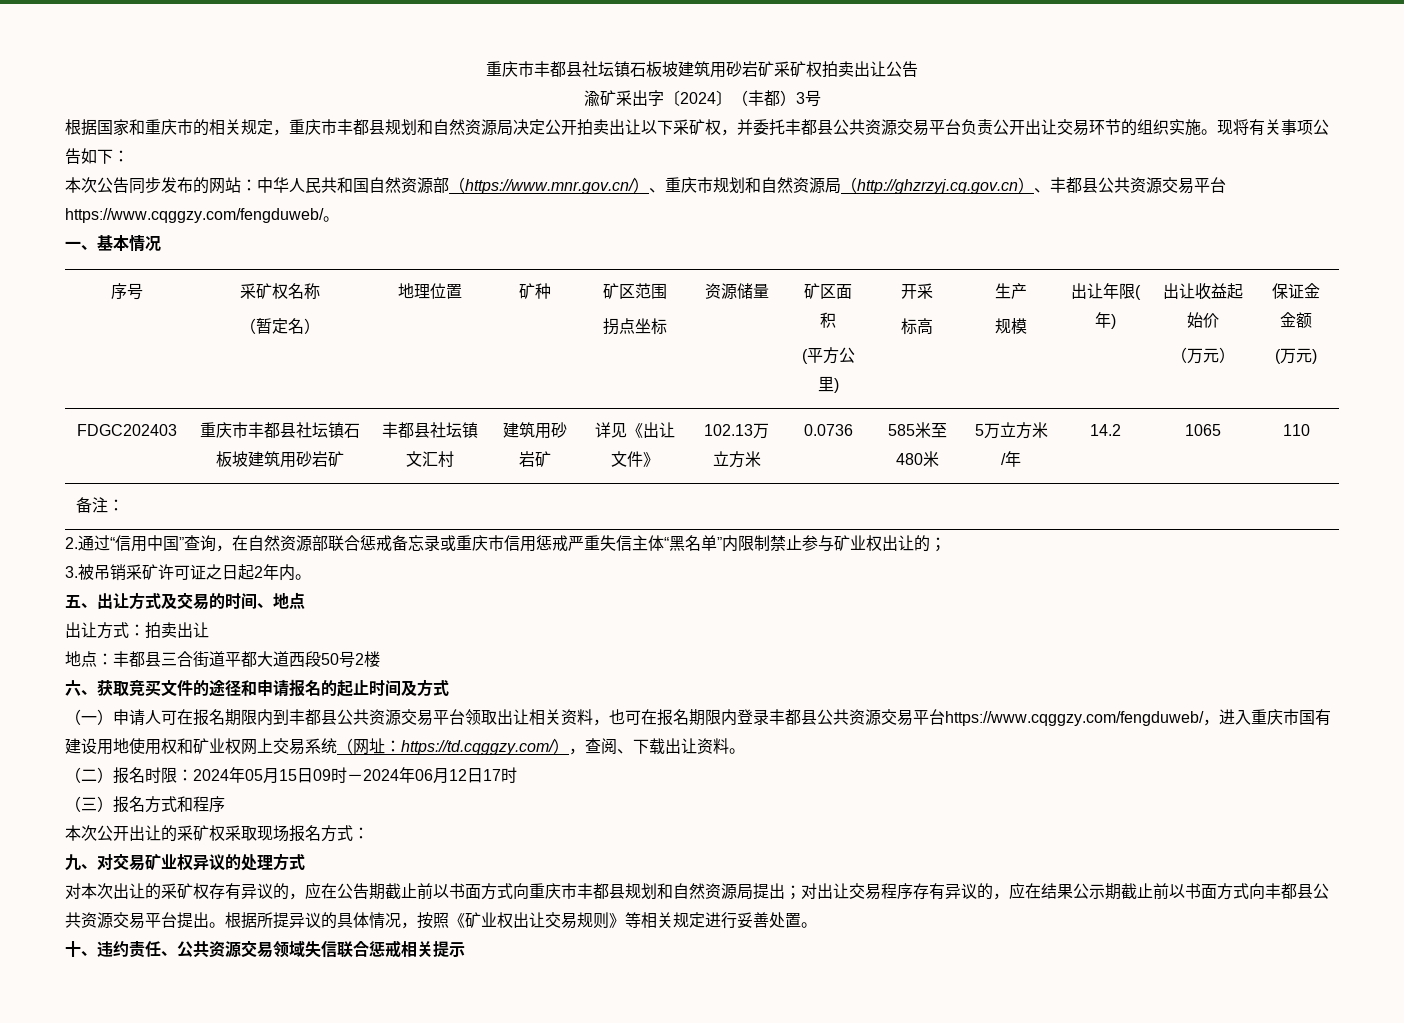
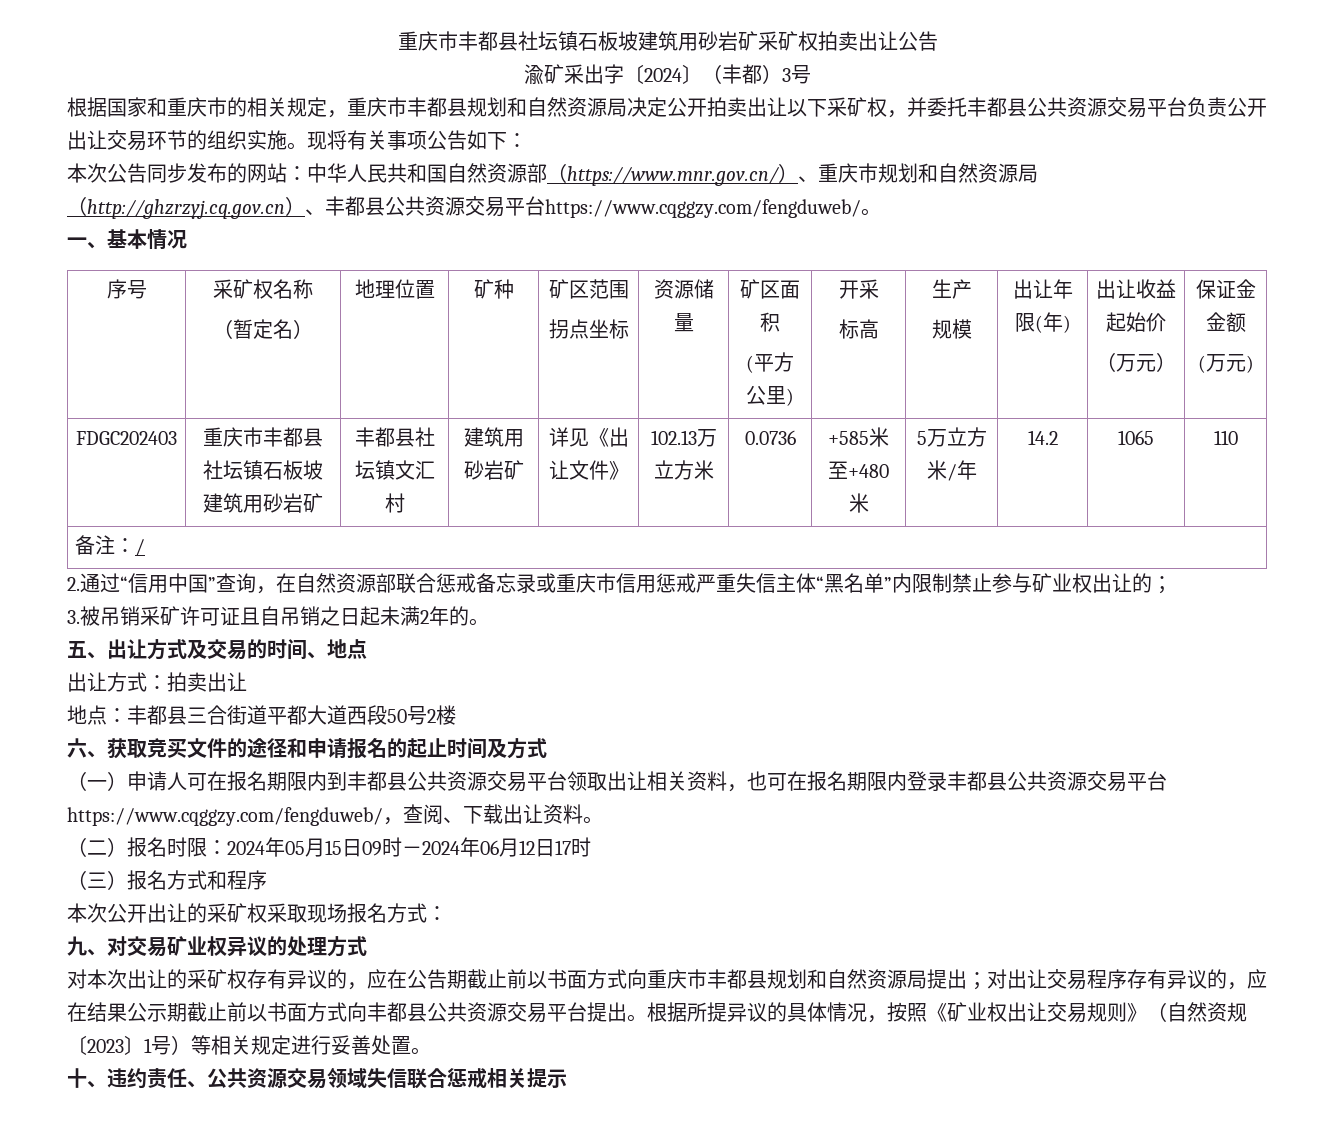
- FDGC202403 | 重庆市丰都县社坛镇石板坡建筑用砂岩矿 | 丰都县社坛镇文汇村 | 建筑用砂岩矿 | 详见《出让文件》 | 102.13万立方米 | 0.0736 | 585米至480米 | 5万立方米/年 | 14.2 | 1065 | 110
+ FDGC202403 | 重庆市丰都县社坛镇石板坡建筑用砂岩矿 | 丰都县社坛镇文汇村 | 建筑用砂岩矿 | 详见《出让文件》 | 102.13万立方米 | 0.0736 | +585米至+480米 | 5万立方米/年 | 14.2 | 1065 | 110
- 备注：
+ 备注：/
- 3.被吊销采矿许可证之日起2年内。
+ 3.被吊销采矿许可证且自吊销之日起未满2年的。
- （一）申请人可在报名期限内到丰都县公共资源交易平台领取出让相关资料，也可在报名期限内登录丰都县公共资源交易平台https://www.cqggzy.com/fengduweb/，进入重庆市国有建设用地使用权和矿业权网上交易系统（网址：https://td.cqggzy.com/），查阅、下载出让资料。
+ （一）申请人可在报名期限内到丰都县公共资源交易平台领取出让相关资料，也可在报名期限内登录丰都县公共资源交易平台https://www.cqggzy.com/fengduweb/，查阅、下载出让资料。
- 根据所提异议的具体情况，按照《矿业权出让交易规则》等相关规定进行妥善处置。
+ 根据所提异议的具体情况，按照《矿业权出让交易规则》（自然资规〔2023〕1号）等相关规定进行妥善处置。

